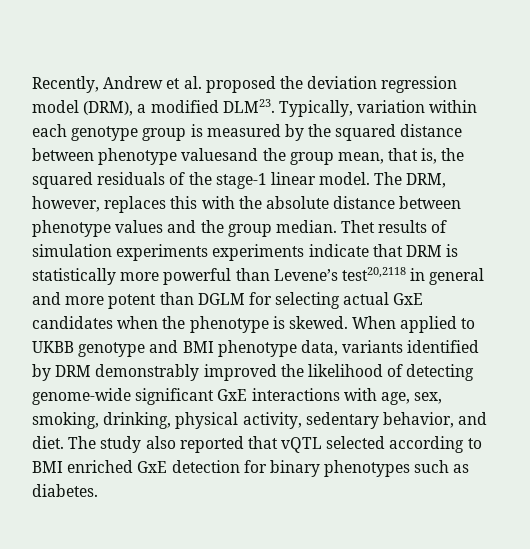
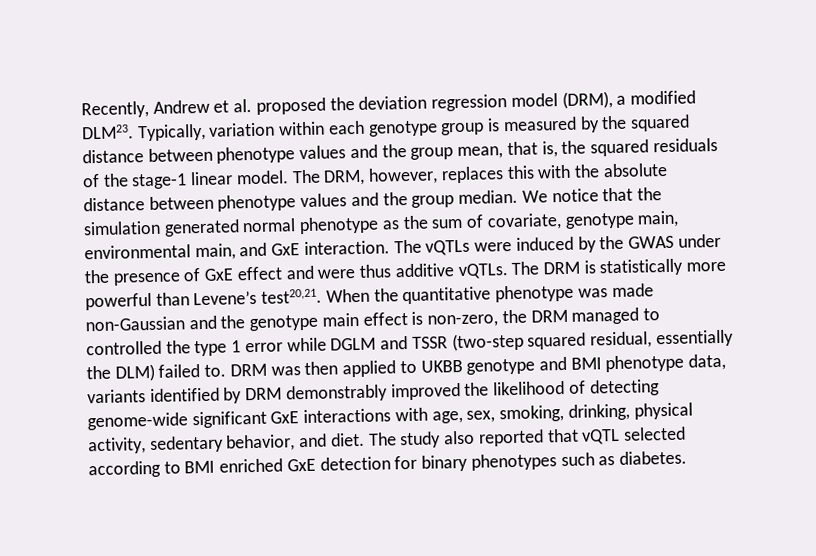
- Typically, variation within each genotype group is measured by the squared distance between phenotype valuesand the group mean, that is, the squared residuals of the stage-1 linear model.
+ Typically, variation within each genotype group is measured by the squared distance between phenotype values and the group mean, that is, the squared residuals of the stage-1 linear model.
- Thet results of simulation experiments experiments indicate that DRM is statistically more powerful than Levene’s test20,2118 in general and more potent than DGLM for selecting actual GxE candidates when the phenotype is skewed. When applied to UKBB genotype and BMI phenotype data, variants identified by DRM demonstrably improved the likelihood of detecting genome-wide significant GxE interactions with age, sex, smoking, drinking, physical activity, sedentary behavior, and diet.
+ We notice that the simulation generated normal phenotype as the sum of covariate, genotype main, environmental main, and GxE interaction. The vQTLs were induced by the GWAS under the presence of GxE effect and were thus additive vQTLs. The DRM is statistically more powerful than Levene’s test20,21. When the quantitative phenotype was made non-Gaussian and the genotype main effect is non-zero, the DRM managed to controlled the type 1 error while DGLM and TSSR (two-step squared residual, essentially the DLM) failed to. DRM was then applied to UKBB genotype and BMI phenotype data, variants identified by DRM demonstrably improved the likelihood of detecting genome-wide significant GxE interactions with age, sex, smoking, drinking, physical activity, sedentary behavior, and diet.

